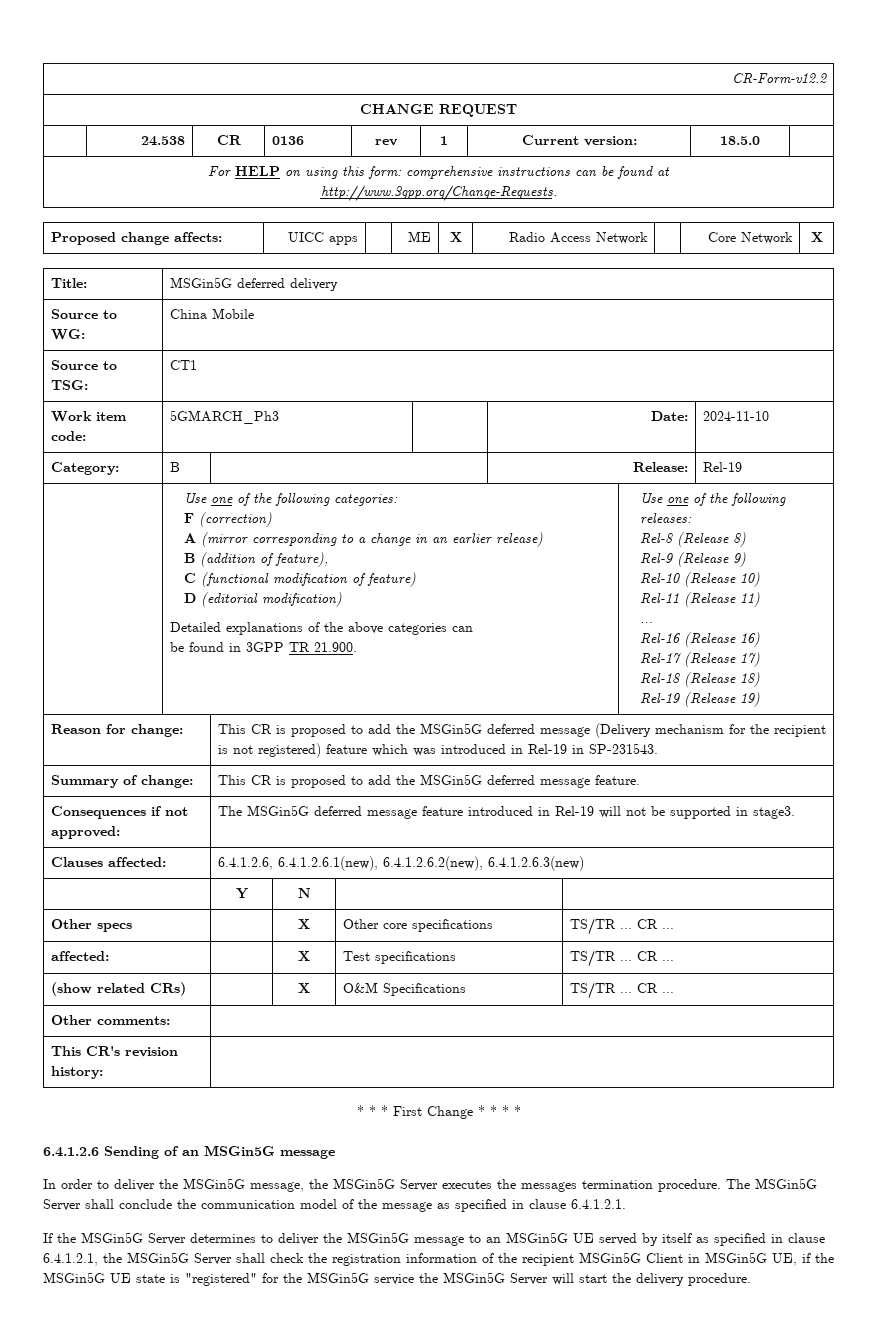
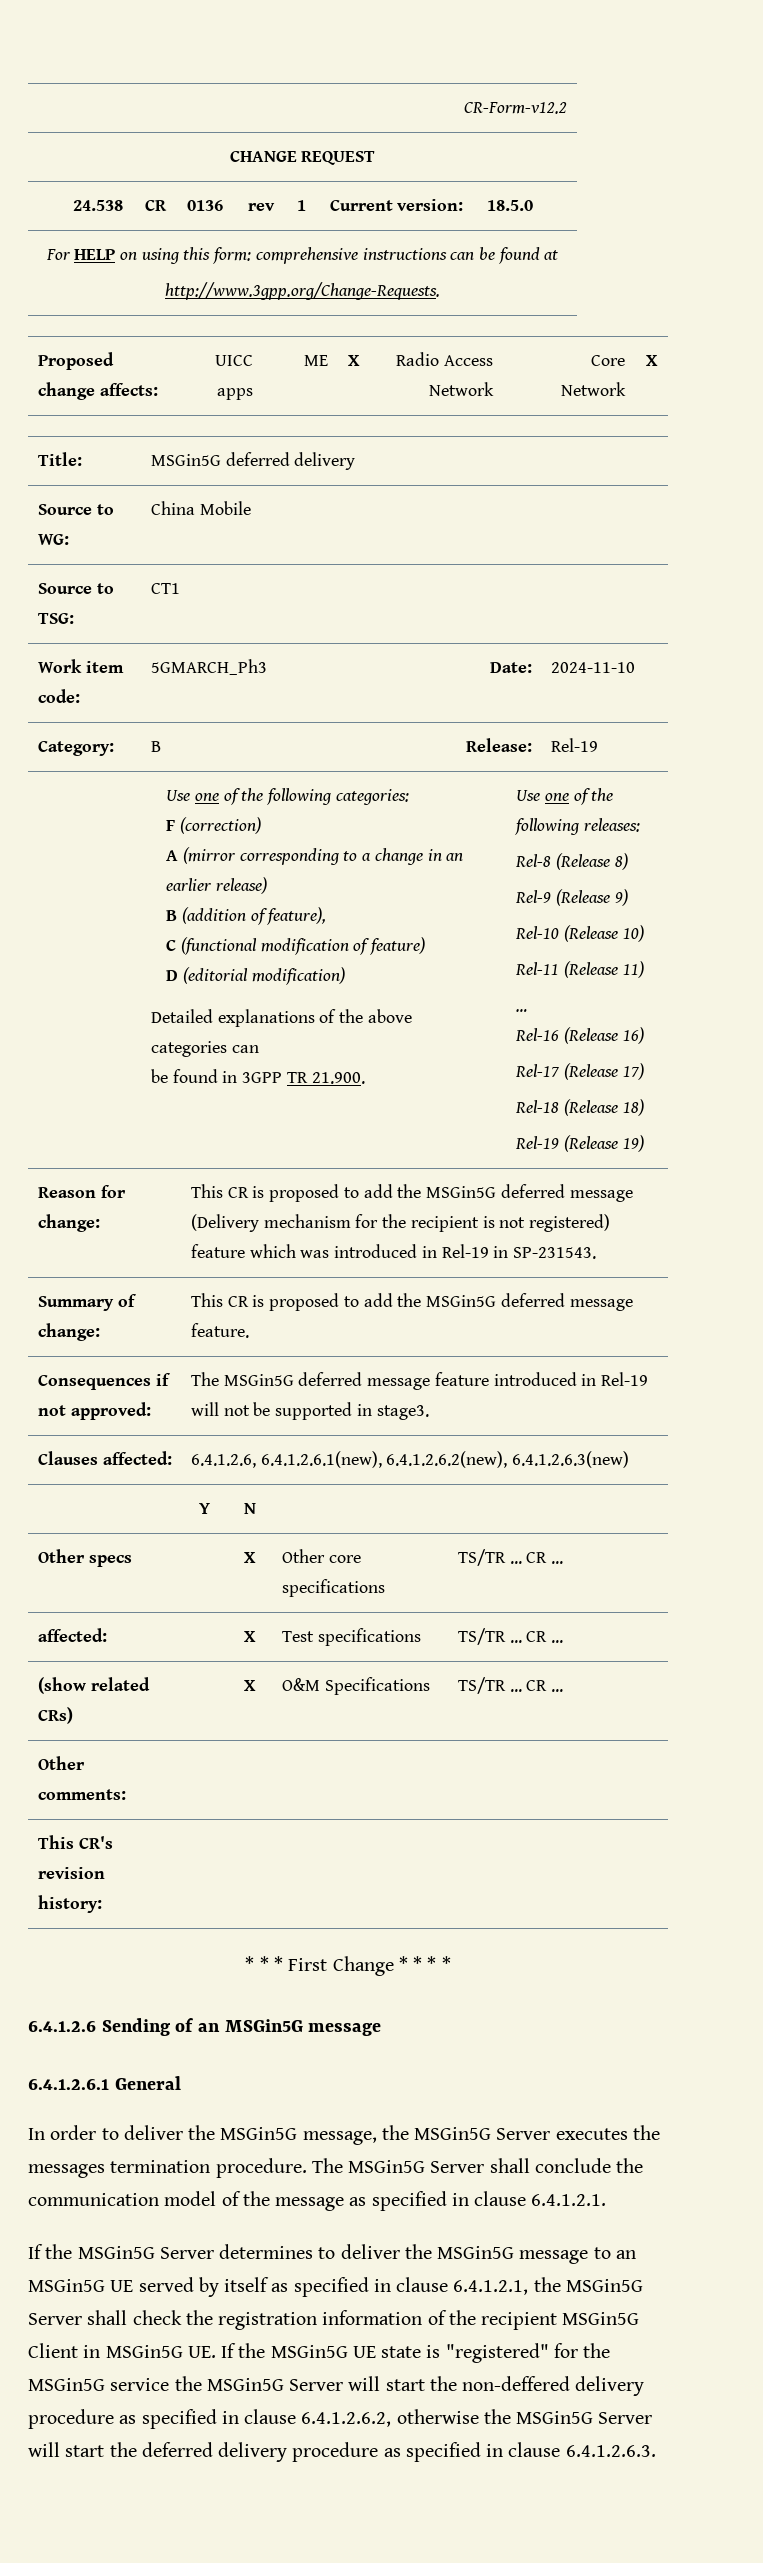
+ 6.4.1.2.6.1 General
- If the MSGin5G Server determines to deliver the MSGin5G message to an MSGin5G UE served by itself as specified in clause 6.4.1.2.1, the MSGin5G Server shall check the registration information of the recipient MSGin5G Client in MSGin5G UE, if the MSGin5G UE state is "registered" for the MSGin5G service the MSGin5G Server will start the delivery procedure.
+ If the MSGin5G Server determines to deliver the MSGin5G message to an MSGin5G UE served by itself as specified in clause 6.4.1.2.1, the MSGin5G Server shall check the registration information of the recipient MSGin5G Client in MSGin5G UE. If the MSGin5G UE state is "registered" for the MSGin5G service the MSGin5G Server will start the non-deffered delivery procedure as specified in clause 6.4.1.2.6.2, otherwise the MSGin5G Server will start the deferred delivery procedure as specified in clause 6.4.1.2.6.3.

